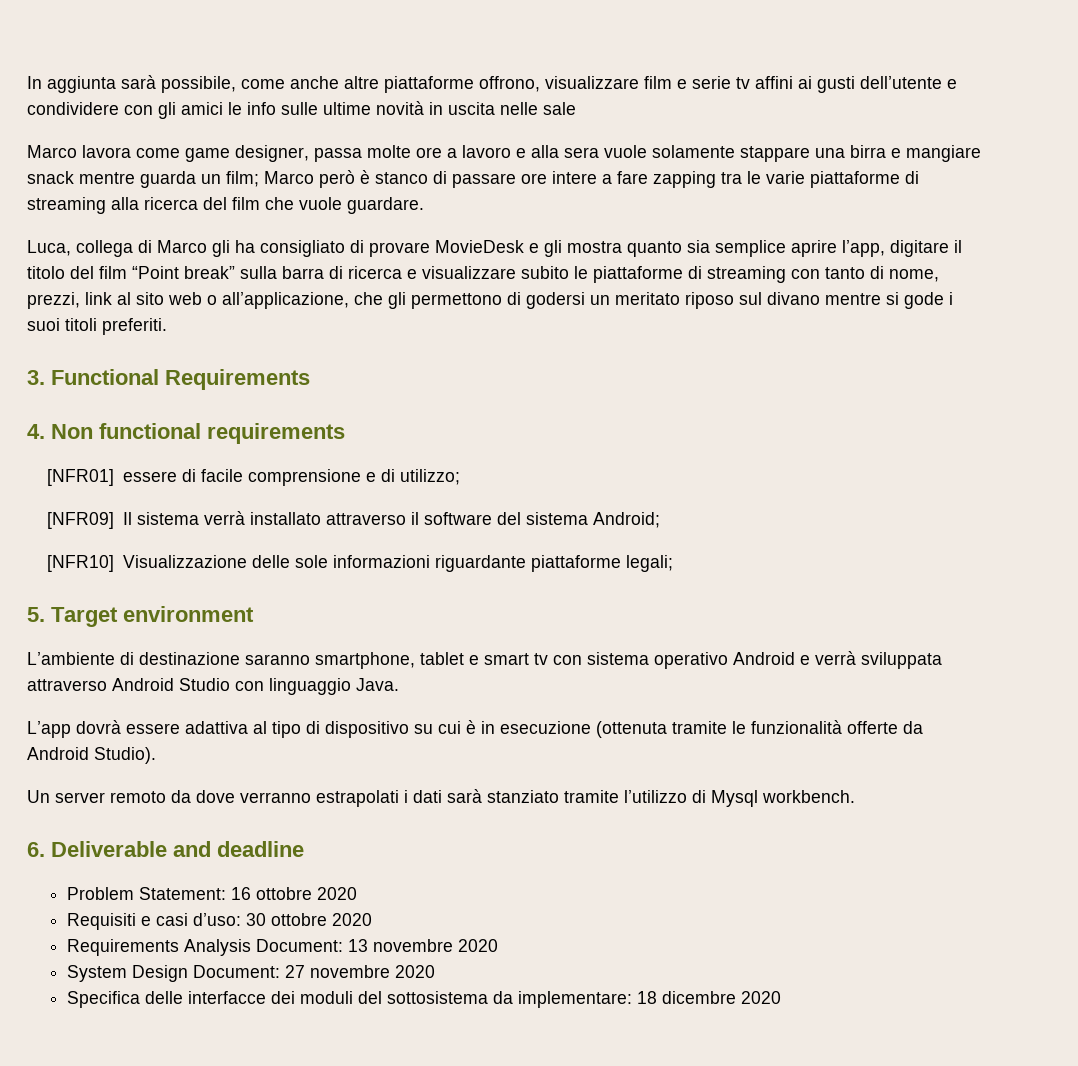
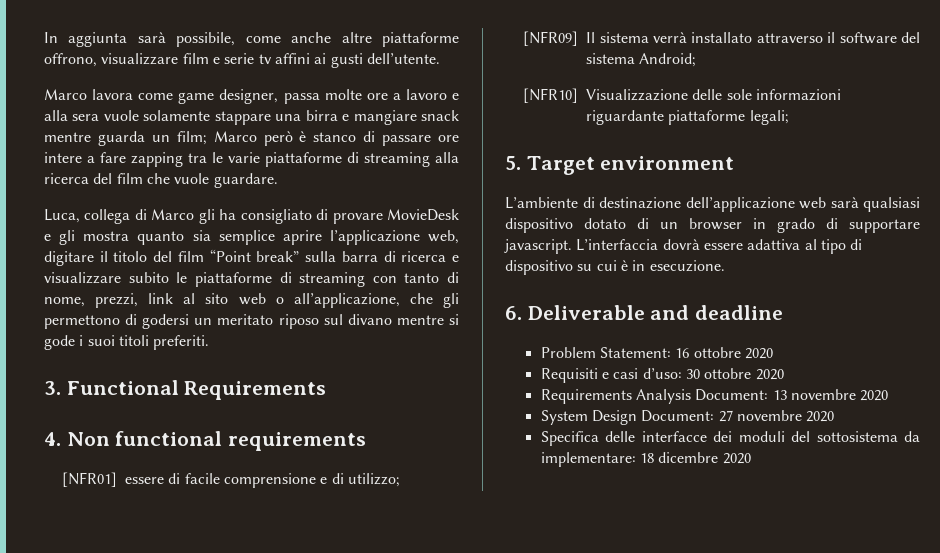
- In aggiunta sarà possibile, come anche altre piattaforme offrono, visualizzare film e serie tv affini ai gusti dell’utente e condividere con gli amici le info sulle ultime novità in uscita nelle sale
+ In aggiunta sarà possibile, come anche altre piattaforme offrono, visualizzare film e serie tv affini ai gusti dell’utente.
- Luca, collega di Marco gli ha consigliato di provare MovieDesk e gli mostra quanto sia semplice aprire l’app, digitare il titolo del film “Point break” sulla barra di ricerca e visualizzare subito le piattaforme di streaming con tanto di nome, prezzi, link al sito web o all’applicazione, che gli permettono di godersi un meritato riposo sul divano mentre si gode i suoi titoli preferiti.
+ Luca, collega di Marco gli ha consigliato di provare MovieDesk e gli mostra quanto sia semplice aprire l’applicazione web, digitare il titolo del film “Point break” sulla barra di ricerca e visualizzare subito le piattaforme di streaming con tanto di nome, prezzi, link al sito web o all’applicazione, che gli permettono di godersi un meritato riposo sul divano mentre si gode i suoi titoli preferiti.
- L’ambiente di destinazione saranno smartphone, tablet e smart tv con sistema operativo Android e verrà sviluppata attraverso Android Studio con linguaggio Java.
- L’app dovrà essere adattiva al tipo di dispositivo su cui è in esecuzione (ottenuta tramite le funzionalità offerte da Android Studio).
- Un server remoto da dove verranno estrapolati i dati sarà stanziato tramite l’utilizzo di Mysql workbench.
+ L’ambiente di destinazione dell’applicazione web sarà qualsiasi dispositivo dotato di un browser in grado di supportare javascript. L’interfaccia dovrà essere adattiva al tipo di dispositivo su cui è in esecuzione.

